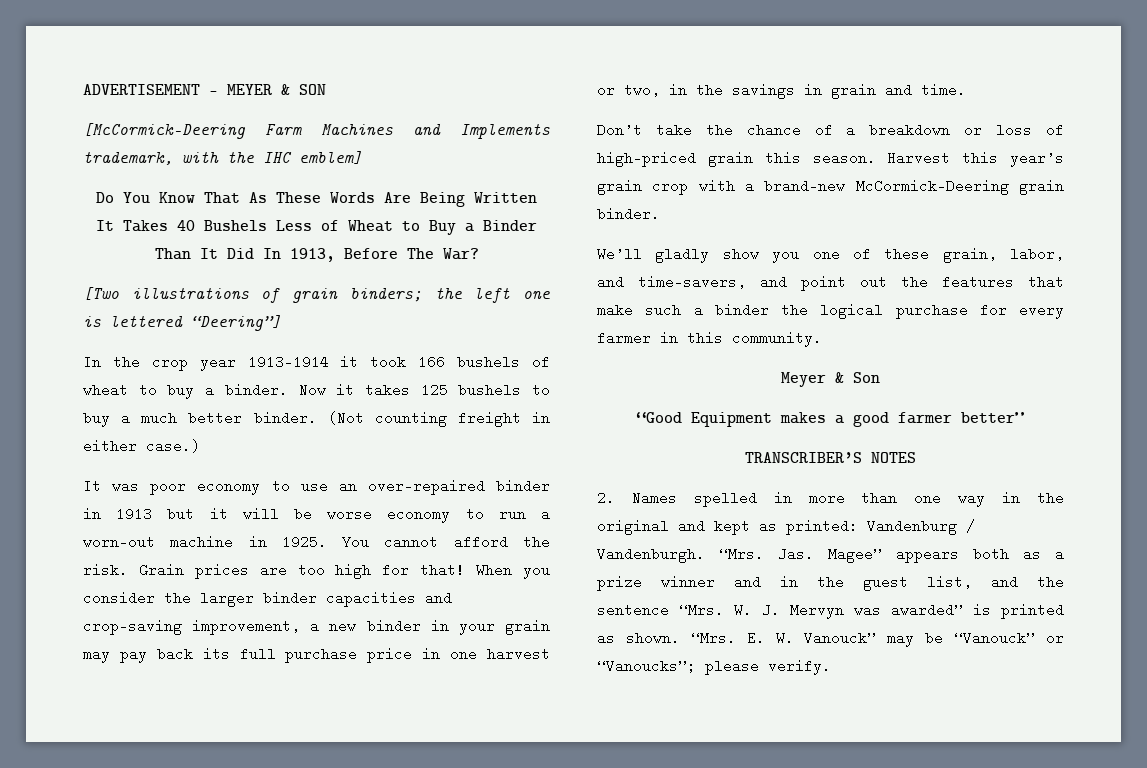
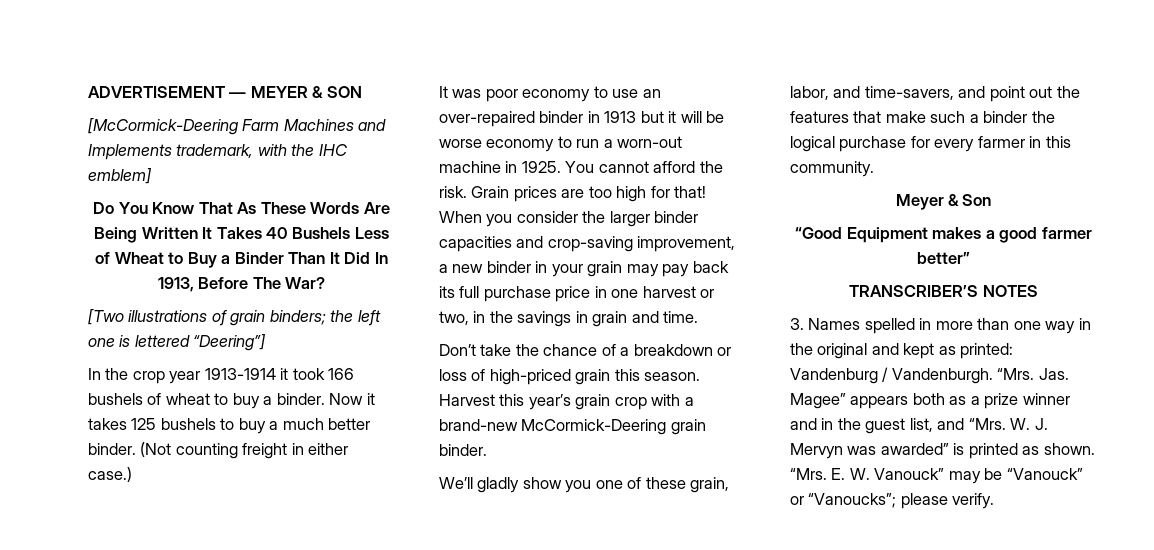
- 2. Names spelled in more than one way in the original and kept as printed: Vandenburg / Vandenburgh.
+ 3. Names spelled in more than one way in the original and kept as printed: Vandenburg / Vandenburgh.
- “Mrs. Jas. Magee” appears both as a prize winner and in the guest list, and the sentence “Mrs. W. J. Mervyn was awarded” is printed as shown.
+ “Mrs. Jas. Magee” appears both as a prize winner and in the guest list, and “Mrs. W. J. Mervyn was awarded” is printed as shown.

